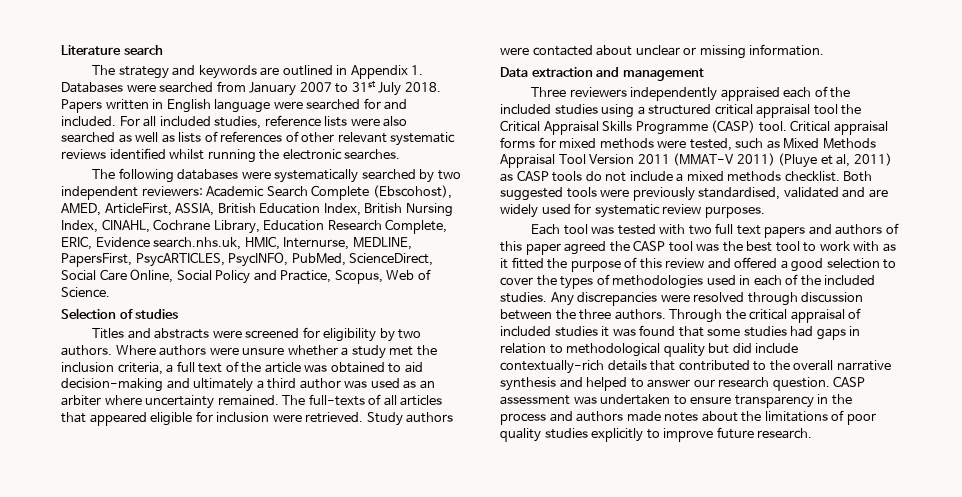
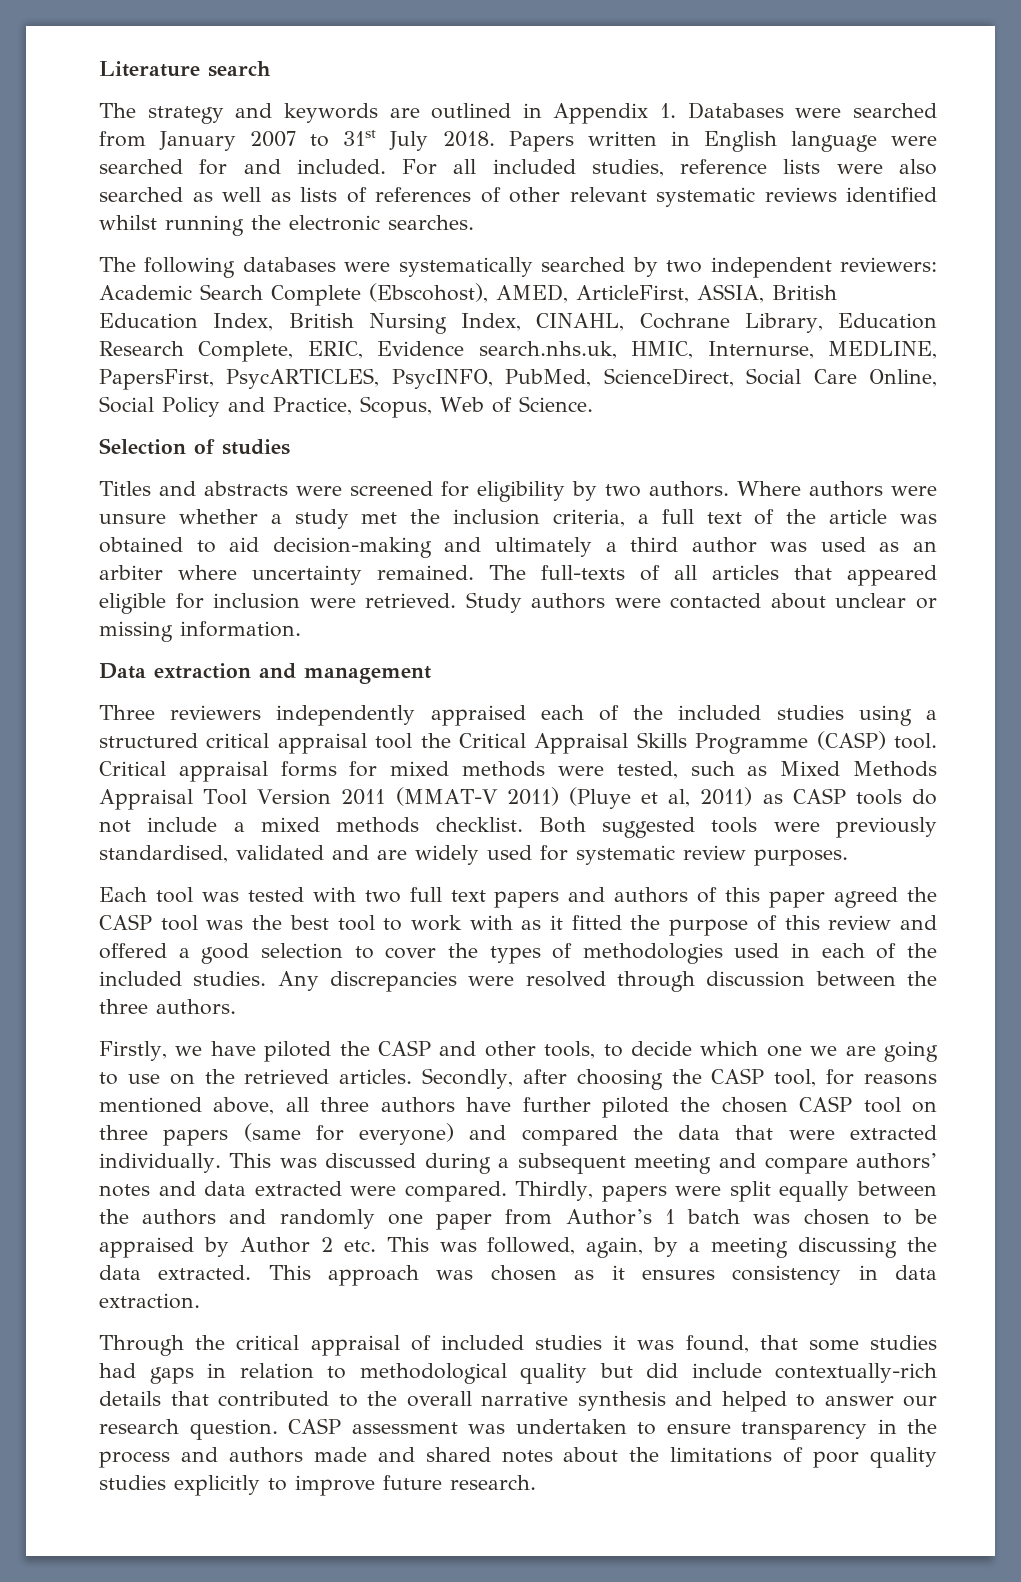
- Any discrepancies were resolved through discussion between the three authors. Through the critical appraisal of included studies it was found that some studies had gaps in relation to methodological quality but did include contextually-rich details that contributed to the overall narrative synthesis and helped to answer our research question.
+ Any discrepancies were resolved through discussion between the three authors.
+ Firstly, we have piloted the CASP and other tools, to decide which one we are going to use on the retrieved articles. Secondly, after choosing the CASP tool, for reasons mentioned above, all three authors have further piloted the chosen CASP tool on three papers (same for everyone) and compared the data that were extracted individually. This was discussed during a subsequent meeting and compare authors’ notes and data extracted were compared. Thirdly, papers were split equally between the authors and randomly one paper from Author’s 1 batch was chosen to be appraised by Author 2 etc. This was followed, again, by a meeting discussing the data extracted. This approach was chosen as it ensures consistency in data extraction.
+ Through the critical appraisal of included studies it was found, that some studies had gaps in relation to methodological quality but did include contextually-rich details that contributed to the overall narrative synthesis and helped to answer our research question.
- CASP assessment was undertaken to ensure transparency in the process and authors made notes about the limitations of poor quality studies explicitly to improve future research.
+ CASP assessment was undertaken to ensure transparency in the process and authors made and shared notes about the limitations of poor quality studies explicitly to improve future research.

